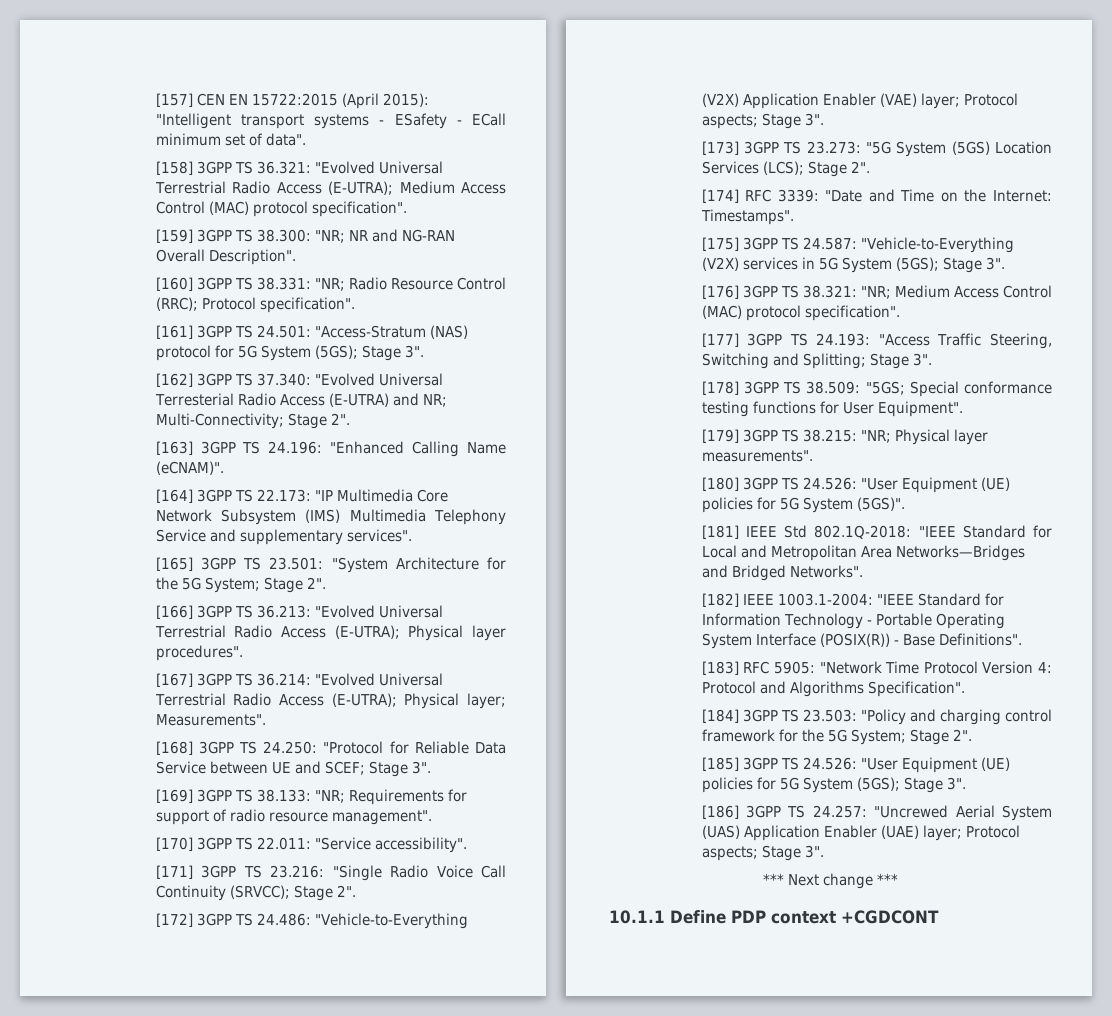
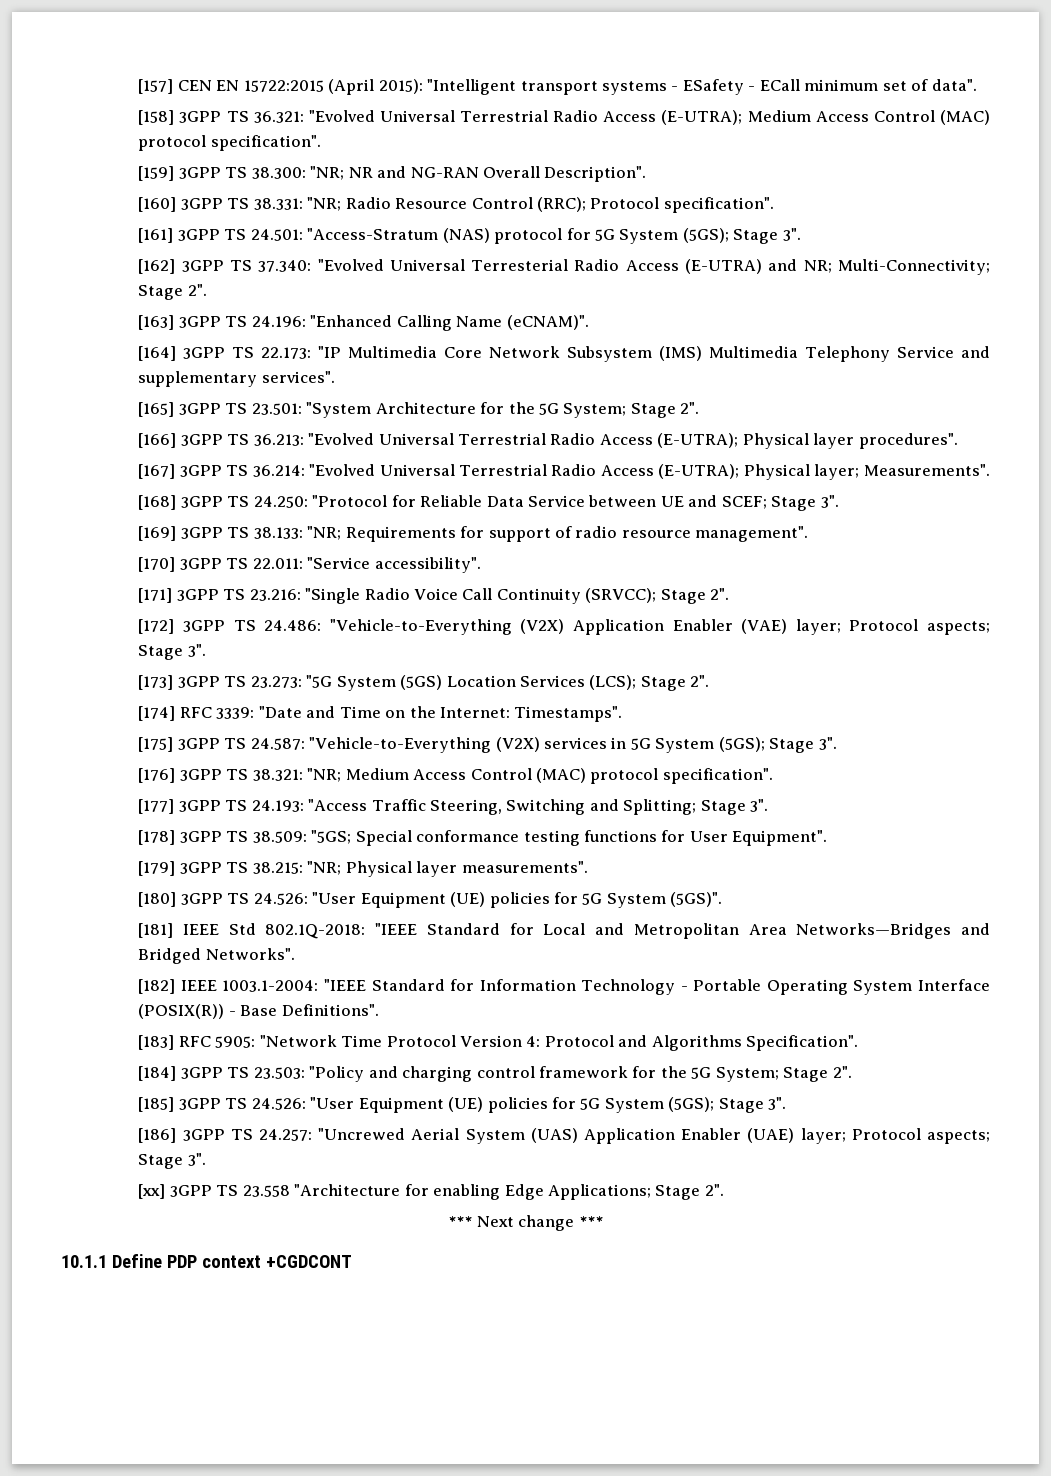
+ [xx] 3GPP TS 23.558 "Architecture for enabling Edge Applications; Stage 2".

